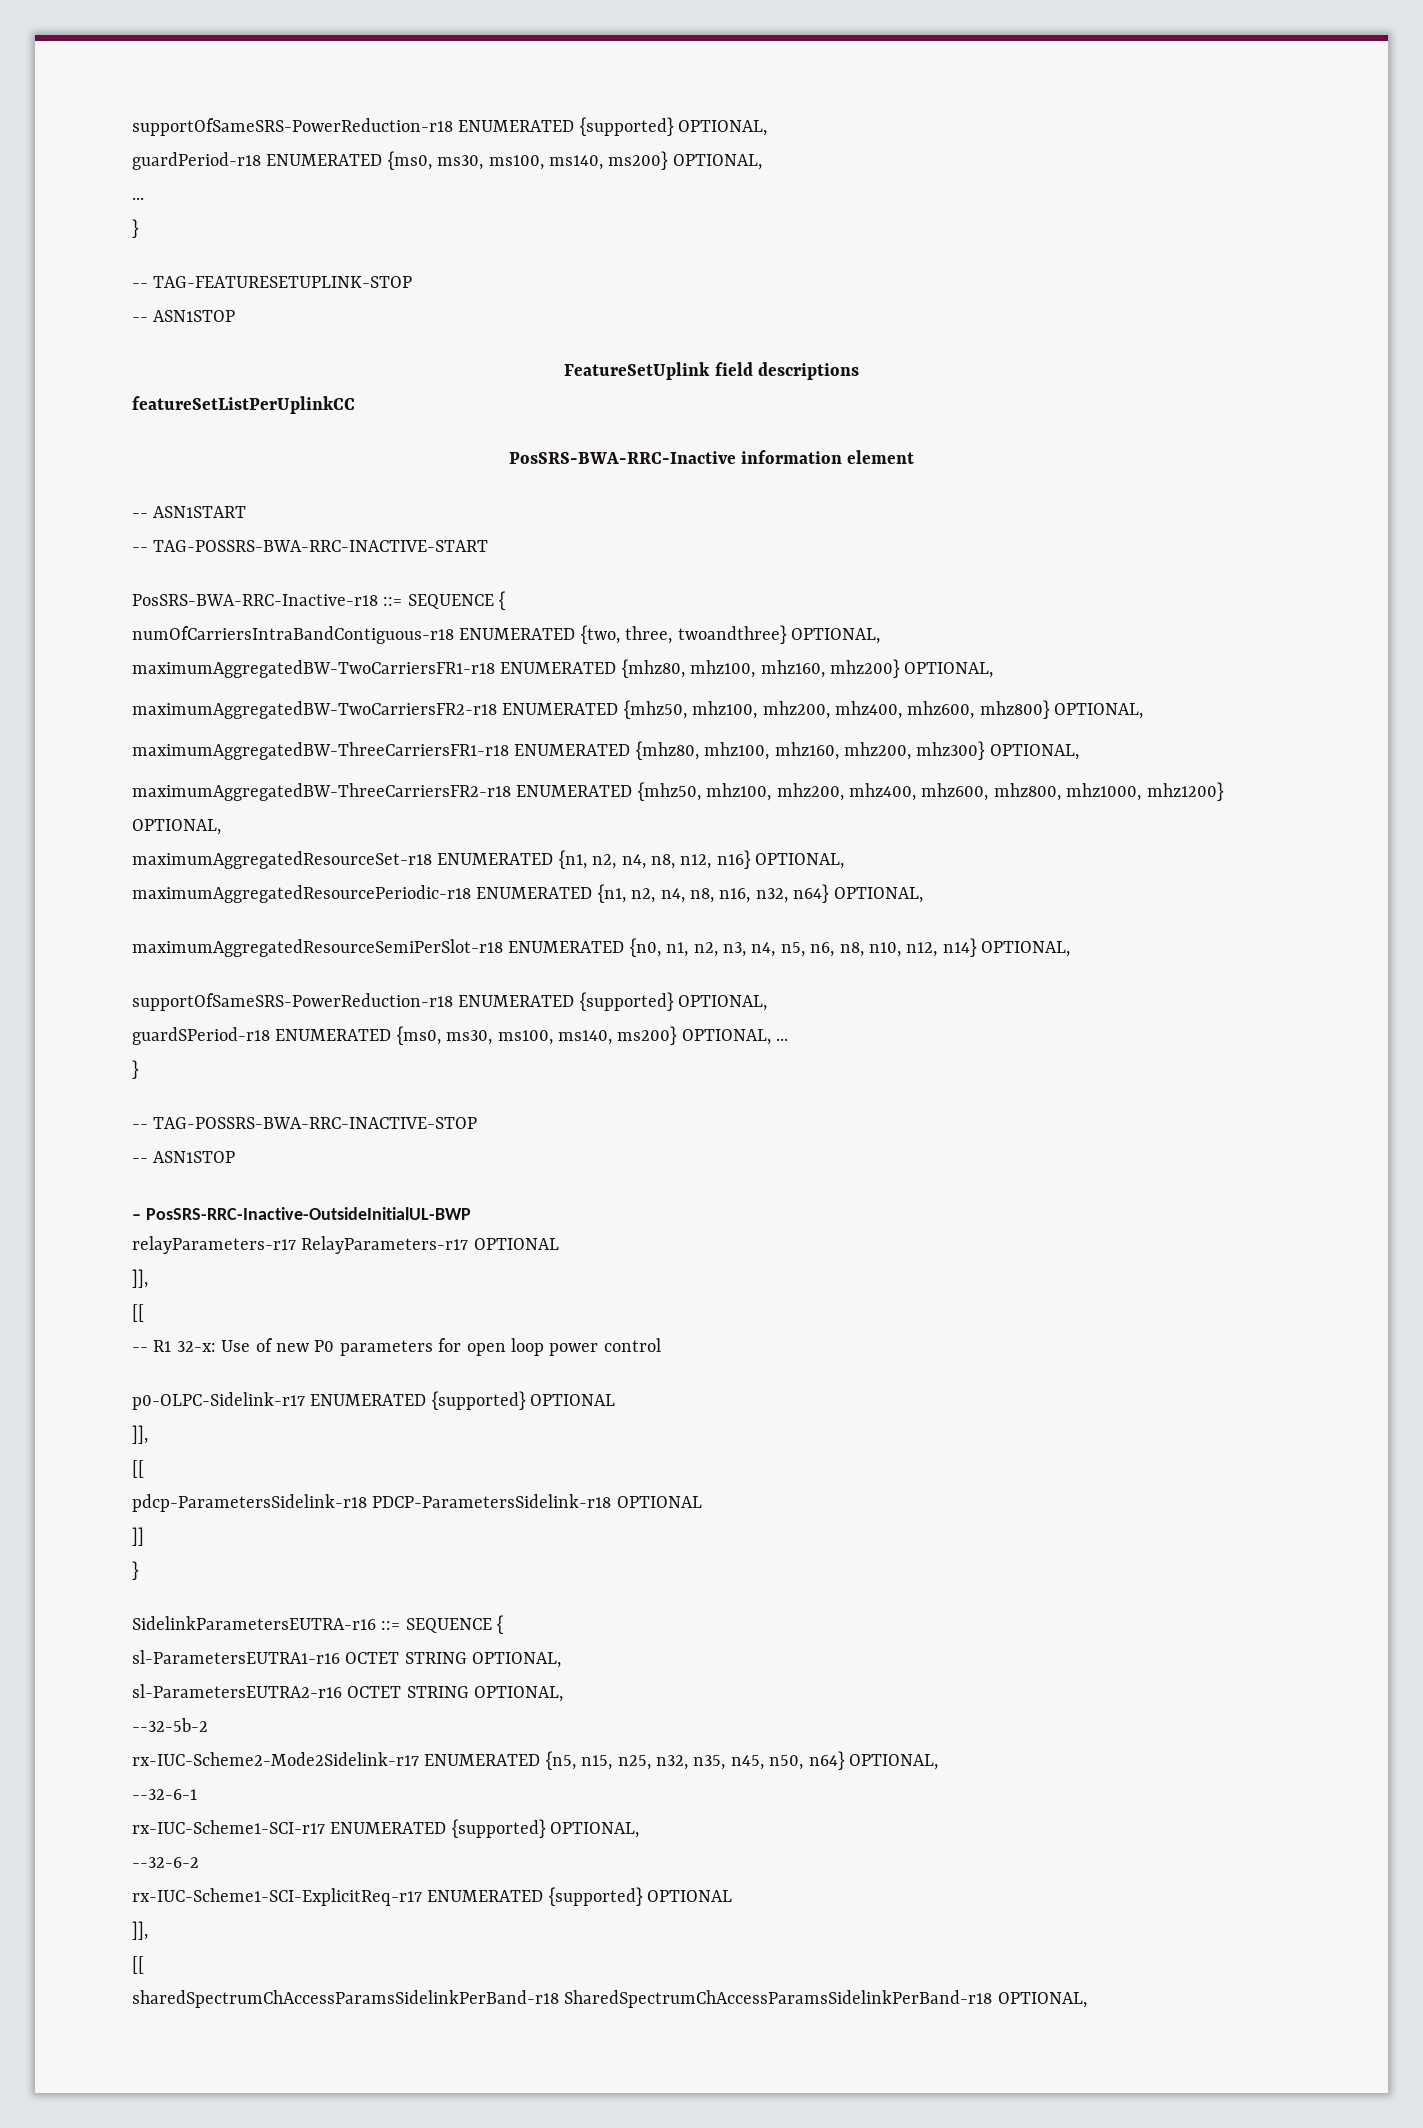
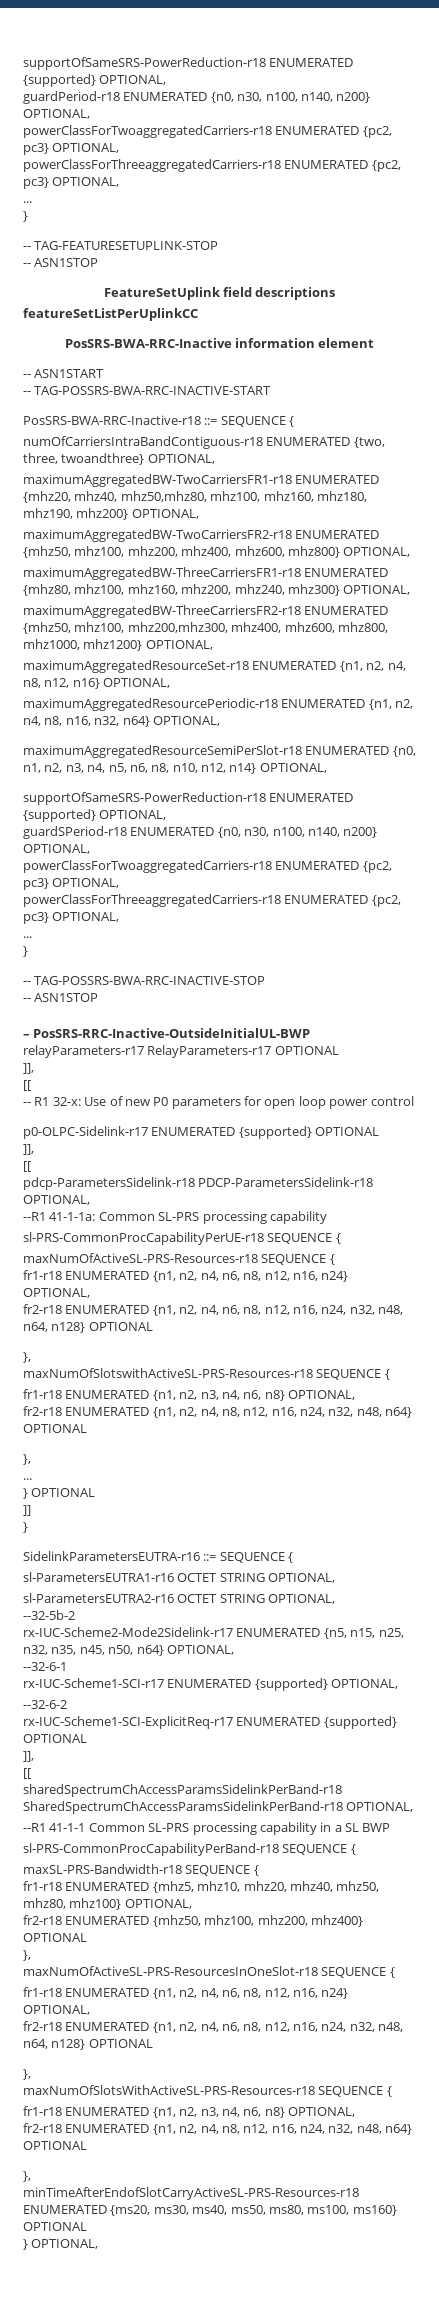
- guardPeriod-r18 ENUMERATED {ms0, ms30, ms100, ms140, ms200} OPTIONAL,
+ guardPeriod-r18 ENUMERATED {n0, n30, n100, n140, n200} OPTIONAL,
+ powerClassForTwoaggregatedCarriers-r18 ENUMERATED {pc2, pc3} OPTIONAL,
+ powerClassForThreeaggregatedCarriers-r18 ENUMERATED {pc2, pc3} OPTIONAL,
- maximumAggregatedBW-TwoCarriersFR1-r18 ENUMERATED {mhz80, mhz100, mhz160, mhz200} OPTIONAL,
+ maximumAggregatedBW-TwoCarriersFR1-r18 ENUMERATED {mhz20, mhz40, mhz50,mhz80, mhz100, mhz160, mhz180, mhz190, mhz200} OPTIONAL,
- maximumAggregatedBW-ThreeCarriersFR1-r18 ENUMERATED {mhz80, mhz100, mhz160, mhz200, mhz300} OPTIONAL,
+ maximumAggregatedBW-ThreeCarriersFR1-r18 ENUMERATED {mhz80, mhz100, mhz160, mhz200, mhz240, mhz300} OPTIONAL,
- maximumAggregatedBW-ThreeCarriersFR2-r18 ENUMERATED {mhz50, mhz100, mhz200, mhz400, mhz600, mhz800, mhz1000, mhz1200} OPTIONAL,
+ maximumAggregatedBW-ThreeCarriersFR2-r18 ENUMERATED {mhz50, mhz100, mhz200,mhz300, mhz400, mhz600, mhz800, mhz1000, mhz1200} OPTIONAL,
- guardSPeriod-r18 ENUMERATED {ms0, ms30, ms100, ms140, ms200} OPTIONAL, ...
+ guardSPeriod-r18 ENUMERATED {n0, n30, n100, n140, n200} OPTIONAL,
+ powerClassForTwoaggregatedCarriers-r18 ENUMERATED {pc2, pc3} OPTIONAL,
+ powerClassForThreeaggregatedCarriers-r18 ENUMERATED {pc2, pc3} OPTIONAL,
+ ...
- pdcp-ParametersSidelink-r18 PDCP-ParametersSidelink-r18 OPTIONAL
+ pdcp-ParametersSidelink-r18 PDCP-ParametersSidelink-r18 OPTIONAL,
+ --R1 41-1-1a: Common SL-PRS processing capability
+ sl-PRS-CommonProcCapabilityPerUE-r18 SEQUENCE {
+ maxNumOfActiveSL-PRS-Resources-r18 SEQUENCE {
+ fr1-r18 ENUMERATED {n1, n2, n4, n6, n8, n12, n16, n24} OPTIONAL,
+ fr2-r18 ENUMERATED {n1, n2, n4, n6, n8, n12, n16, n24, n32, n48, n64, n128} OPTIONAL
+ },
+ maxNumOfSlotswithActiveSL-PRS-Resources-r18 SEQUENCE {
+ fr1-r18 ENUMERATED {n1, n2, n3, n4, n6, n8} OPTIONAL,
+ fr2-r18 ENUMERATED {n1, n2, n4, n8, n12, n16, n24, n32, n48, n64} OPTIONAL
+ },
+ ...
+ } OPTIONAL
+ --R1 41-1-1 Common SL-PRS processing capability in a SL BWP
+ sl-PRS-CommonProcCapabilityPerBand-r18 SEQUENCE {
+ maxSL-PRS-Bandwidth-r18 SEQUENCE {
+ fr1-r18 ENUMERATED {mhz5, mhz10, mhz20, mhz40, mhz50, mhz80, mhz100} OPTIONAL,
+ fr2-r18 ENUMERATED {mhz50, mhz100, mhz200, mhz400} OPTIONAL
+ },
+ maxNumOfActiveSL-PRS-ResourcesInOneSlot-r18 SEQUENCE {
+ fr1-r18 ENUMERATED {n1, n2, n4, n6, n8, n12, n16, n24} OPTIONAL,
+ fr2-r18 ENUMERATED {n1, n2, n4, n6, n8, n12, n16, n24, n32, n48, n64, n128} OPTIONAL
+ },
+ maxNumOfSlotsWithActiveSL-PRS-Resources-r18 SEQUENCE {
+ fr1-r18 ENUMERATED {n1, n2, n3, n4, n6, n8} OPTIONAL,
+ fr2-r18 ENUMERATED {n1, n2, n4, n8, n12, n16, n24, n32, n48, n64} OPTIONAL
+ },
+ minTimeAfterEndofSlotCarryActiveSL-PRS-Resources-r18 ENUMERATED {ms20, ms30, ms40, ms50, ms80, ms100, ms160} OPTIONAL
+ } OPTIONAL,

